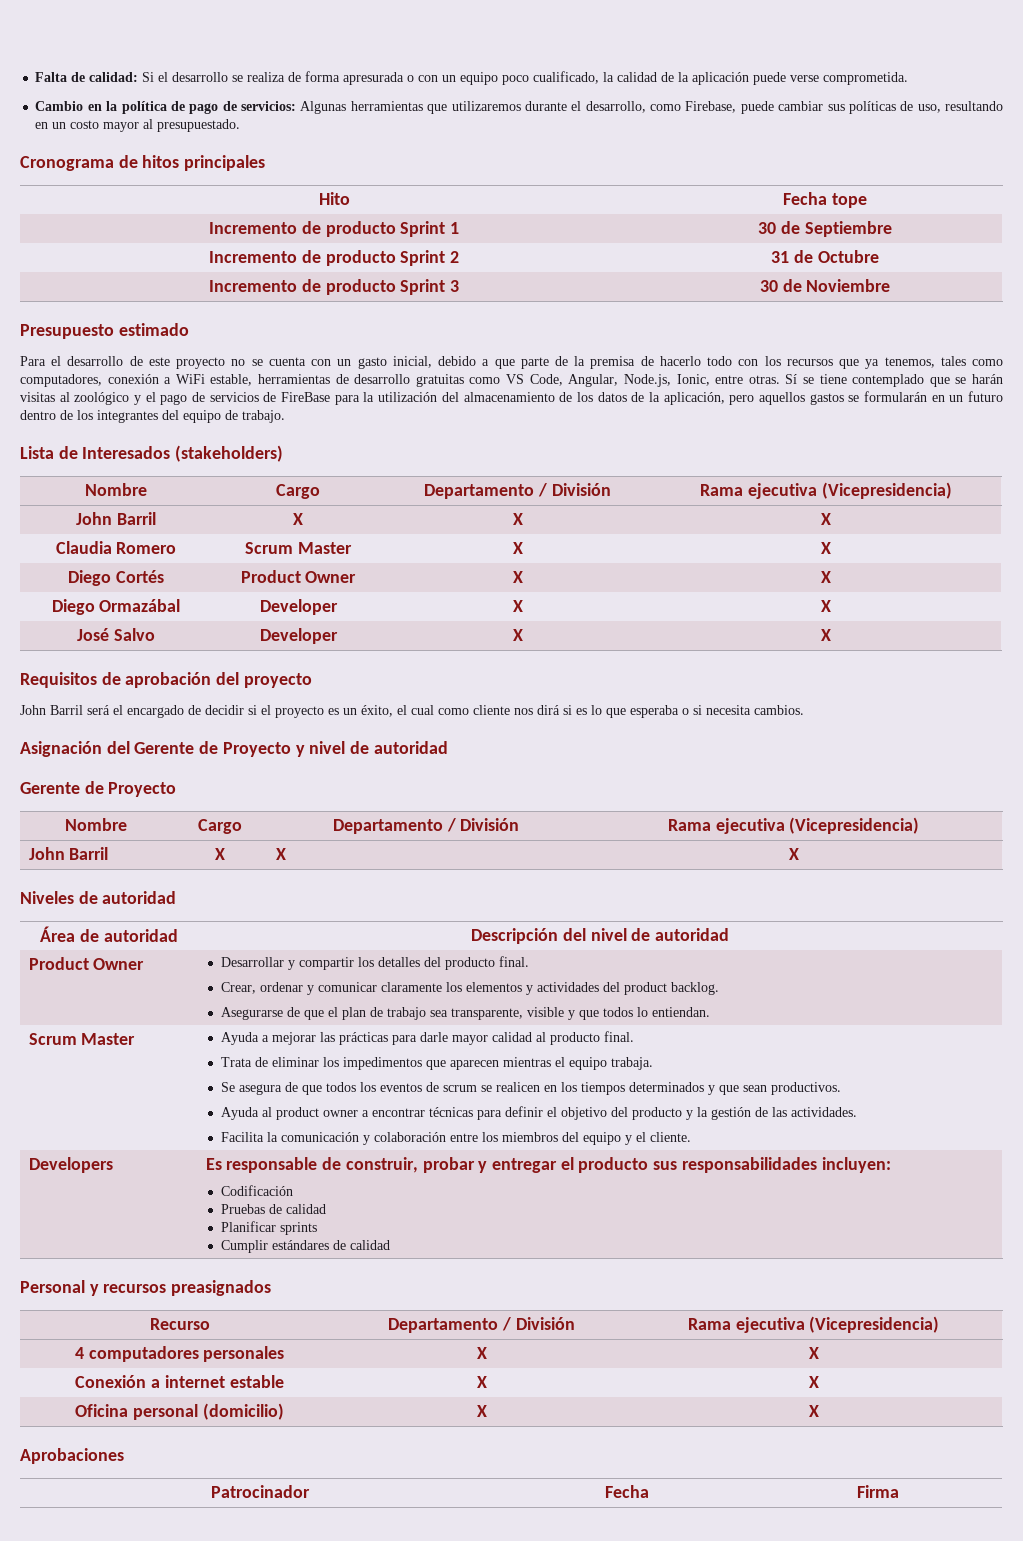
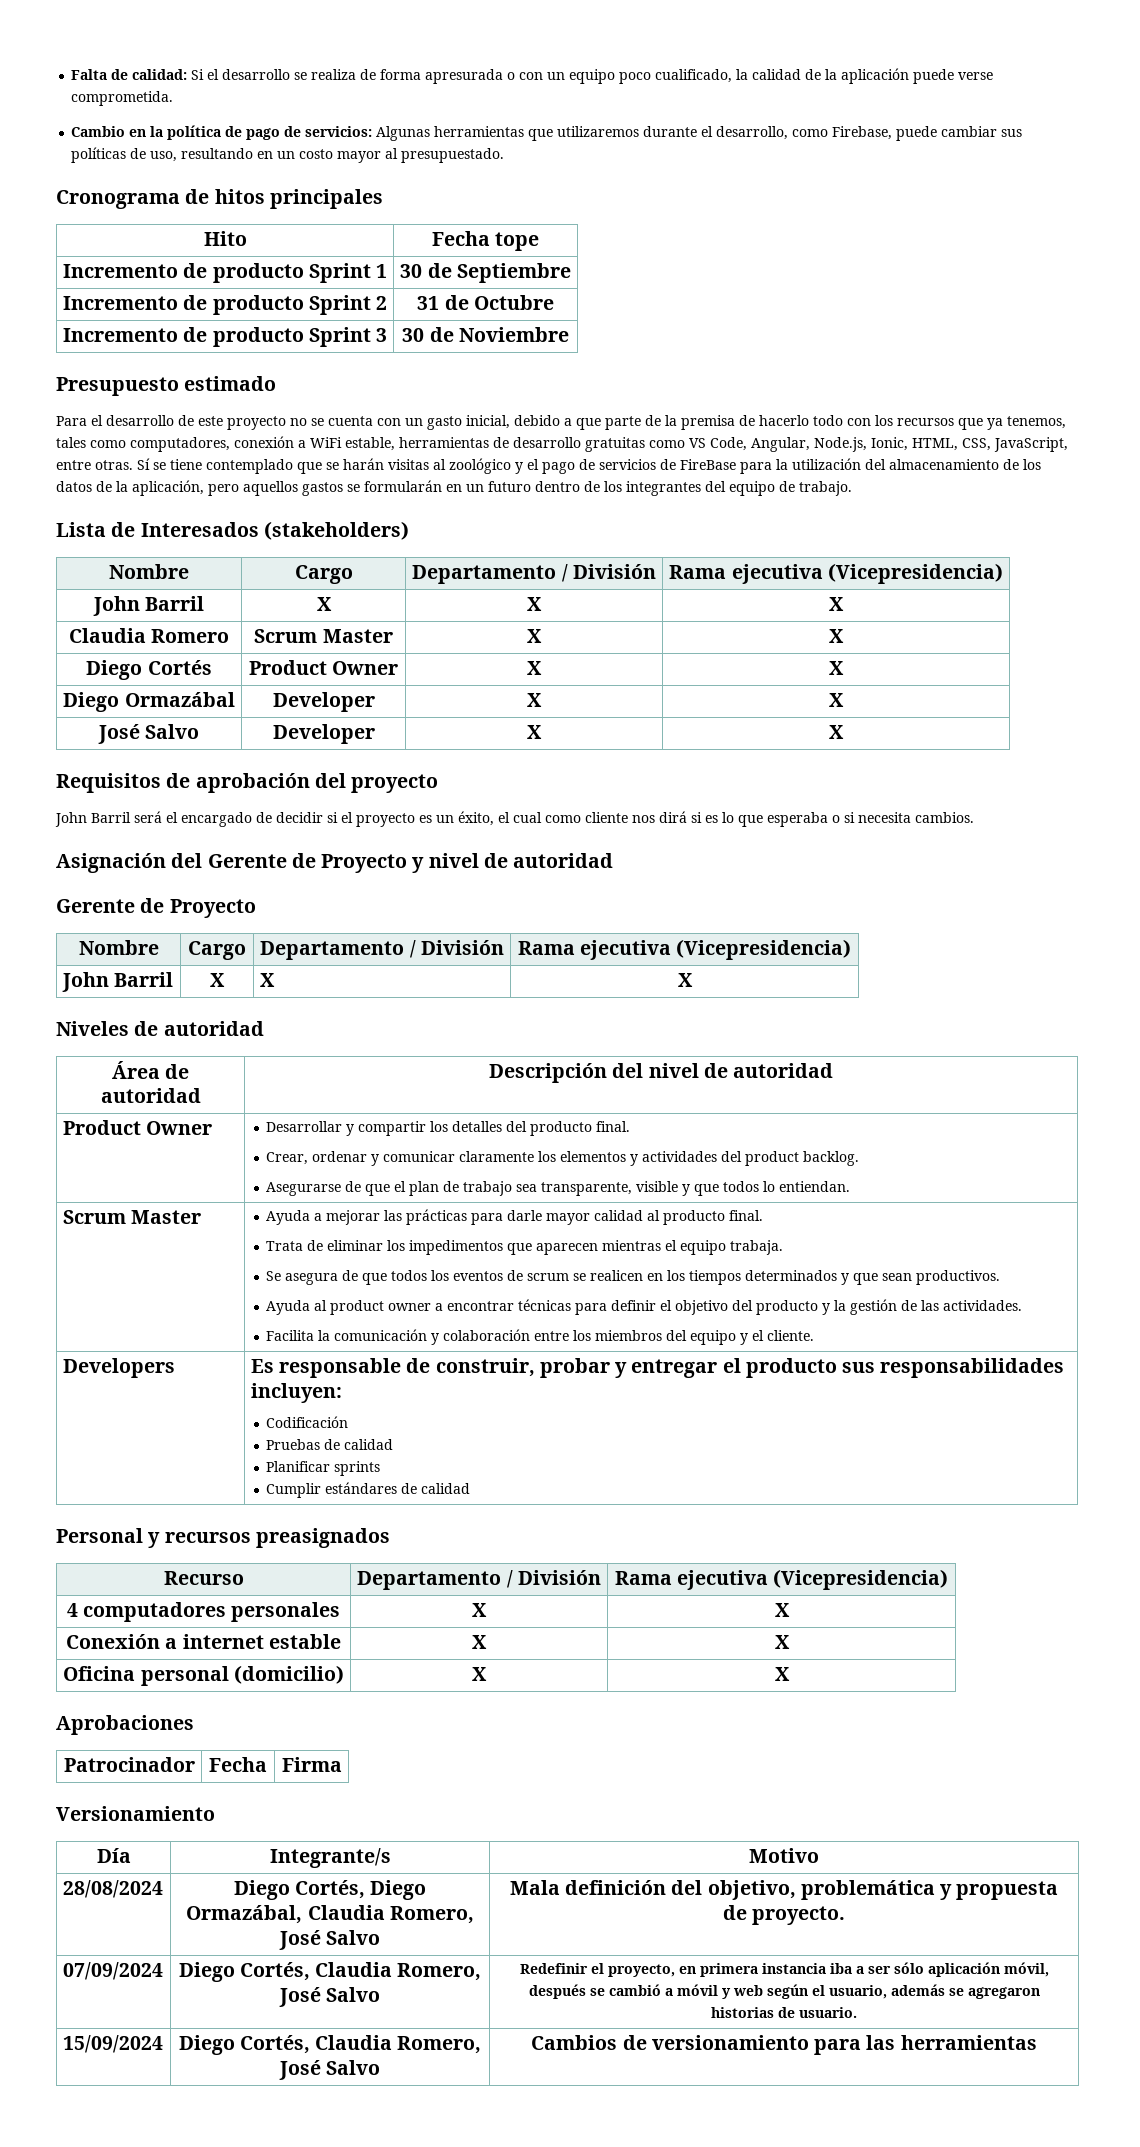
- Para el desarrollo de este proyecto no se cuenta con un gasto inicial, debido a que parte de la premisa de hacerlo todo con los recursos que ya tenemos, tales como computadores, conexión a WiFi estable, herramientas de desarrollo gratuitas como VS Code, Angular, Node.js, Ionic, entre otras.
+ Para el desarrollo de este proyecto no se cuenta con un gasto inicial, debido a que parte de la premisa de hacerlo todo con los recursos que ya tenemos, tales como computadores, conexión a WiFi estable, herramientas de desarrollo gratuitas como VS Code, Angular, Node.js, Ionic, HTML, CSS, JavaScript, entre otras.
+ Versionamiento
+ Día | Integrante/s | Motivo
+ 28/08/2024 | Diego Cortés, Diego Ormazábal, Claudia Romero, José Salvo | Mala definición del objetivo, problemática y propuesta de proyecto.
+ 07/09/2024 | Diego Cortés, Claudia Romero, José Salvo | Redefinir el proyecto, en primera instancia iba a ser sólo aplicación móvil, después se cambió a móvil y web según el usuario, además se agregaron historias de usuario.
+ 15/09/2024 | Diego Cortés, Claudia Romero, José Salvo | Cambios de versionamiento para las herramientas

